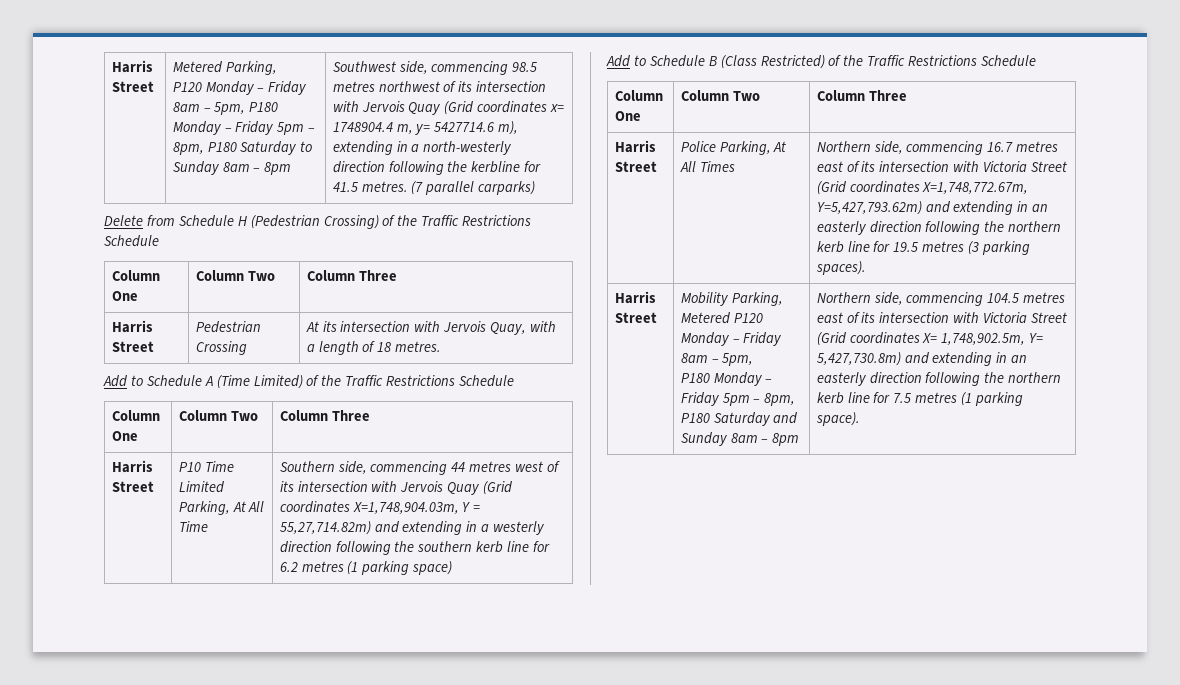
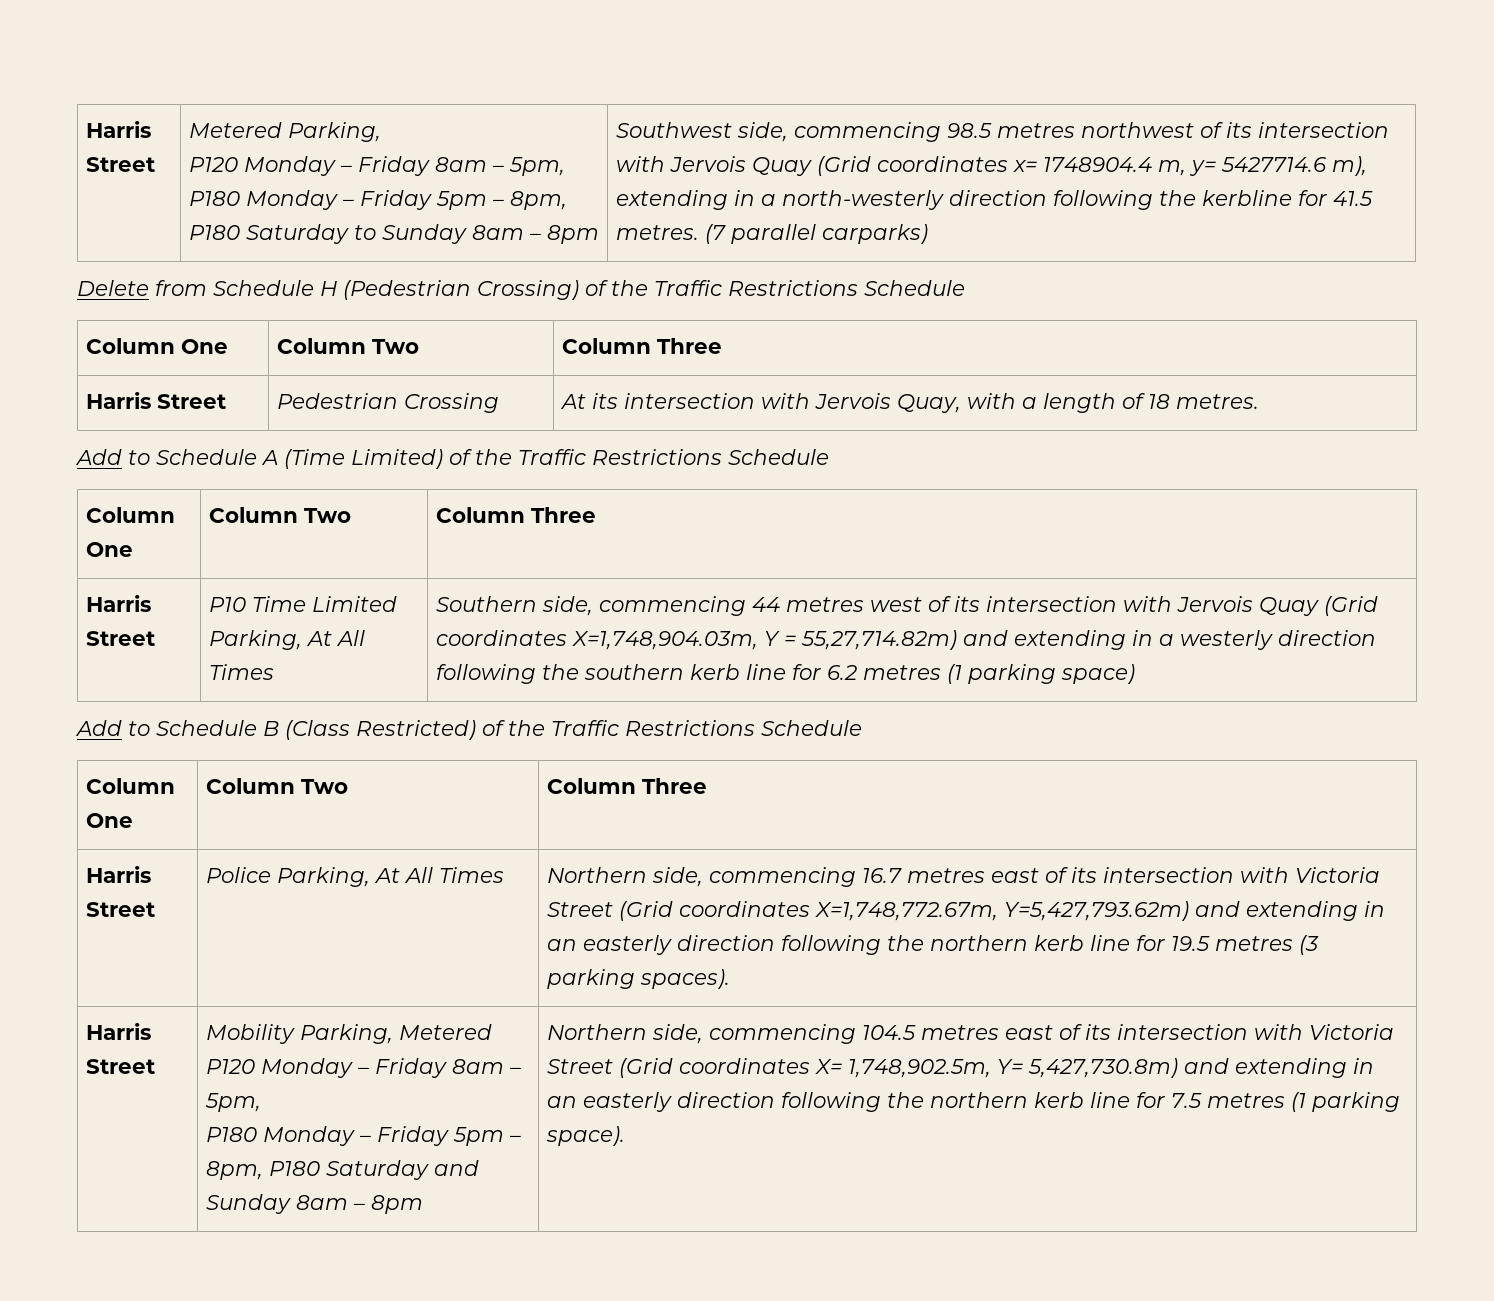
- P10 Time Limited Parking, At All Time
+ P10 Time Limited Parking, At All Times

